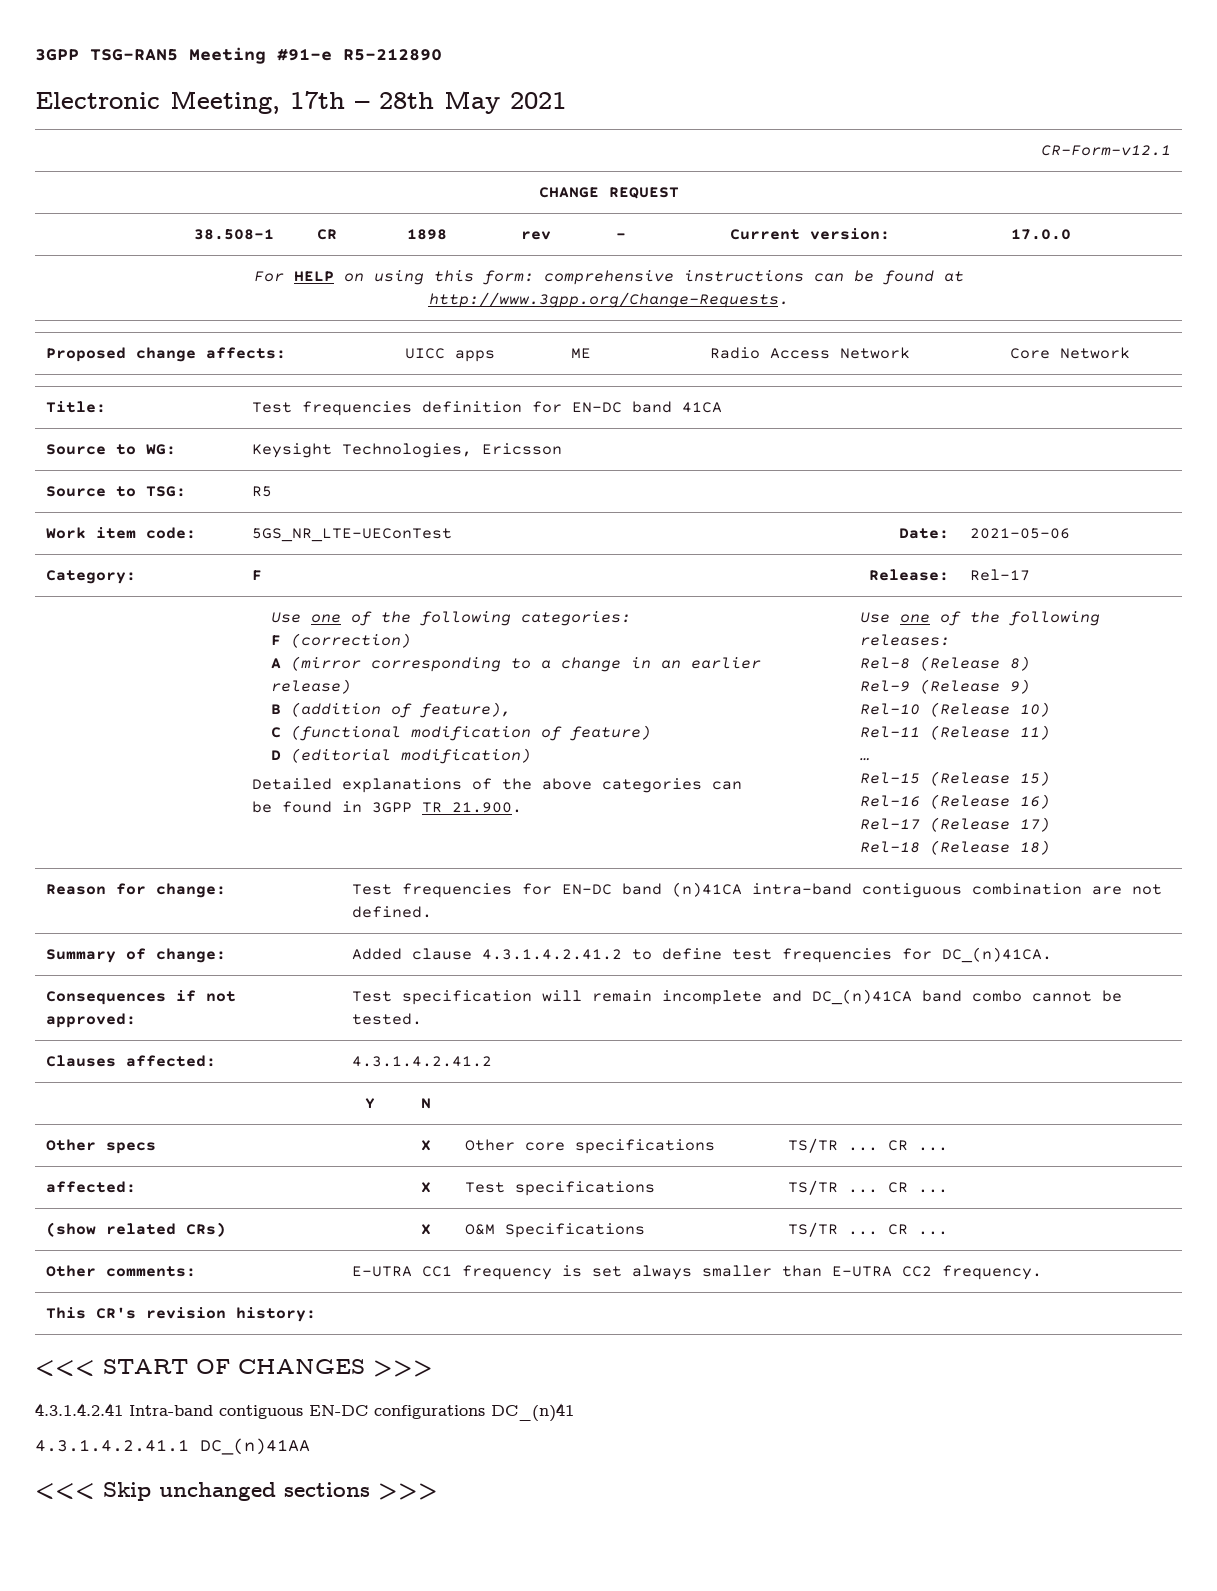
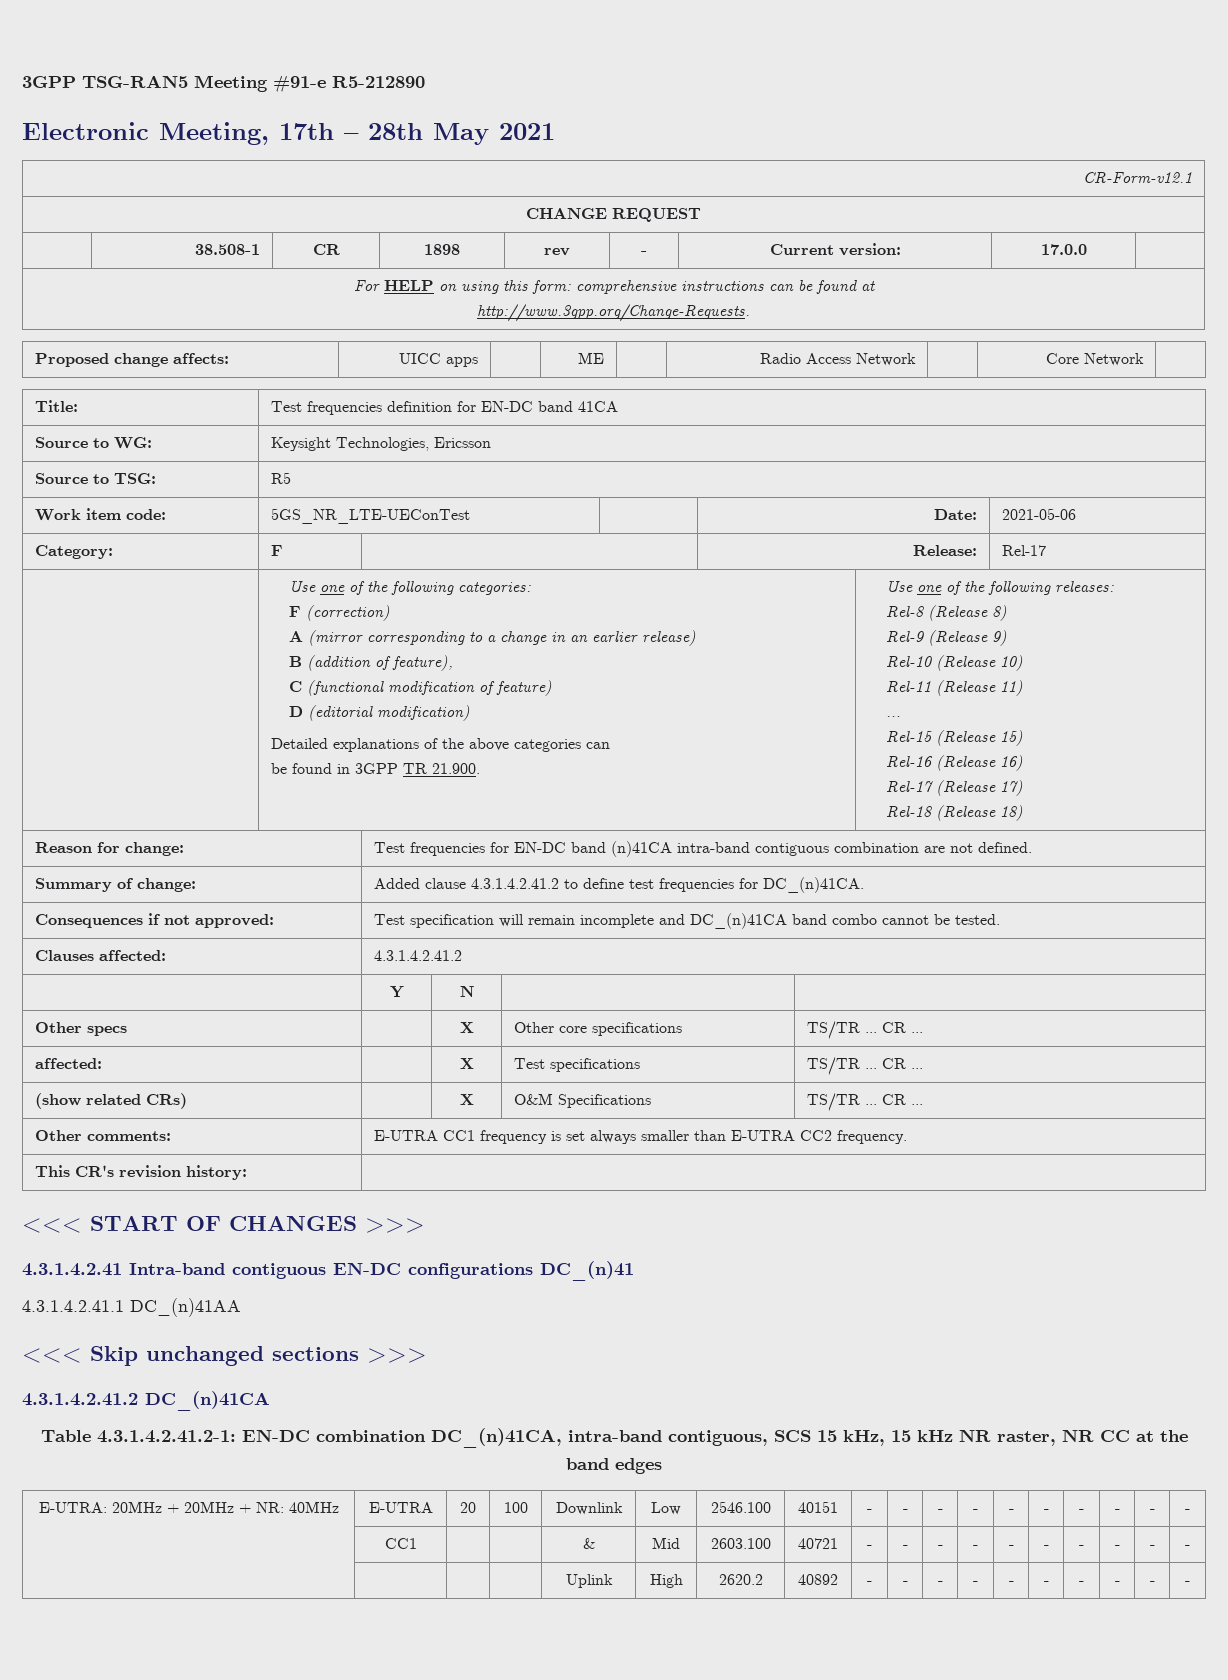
+ 4.3.1.4.2.41.2 DC_(n)41CA
+ Table 4.3.1.4.2.41.2-1: EN-DC combination DC_(n)41CA, intra-band contiguous, SCS 15 kHz, 15 kHz NR raster, NR CC at the band edges
+ E-UTRA: 20MHz + 20MHz + NR: 40MHz | E-UTRA | 20 | 100 | Downlink | Low | 2546.100 | 40151 | - | - | - | - | - | - | - | - | - | -
+ | CC1 | | | & | Mid | 2603.100 | 40721 | - | - | - | - | - | - | - | - | - | -
+ | | | | Uplink | High | 2620.2 | 40892 | - | - | - | - | - | - | - | - | - | -

